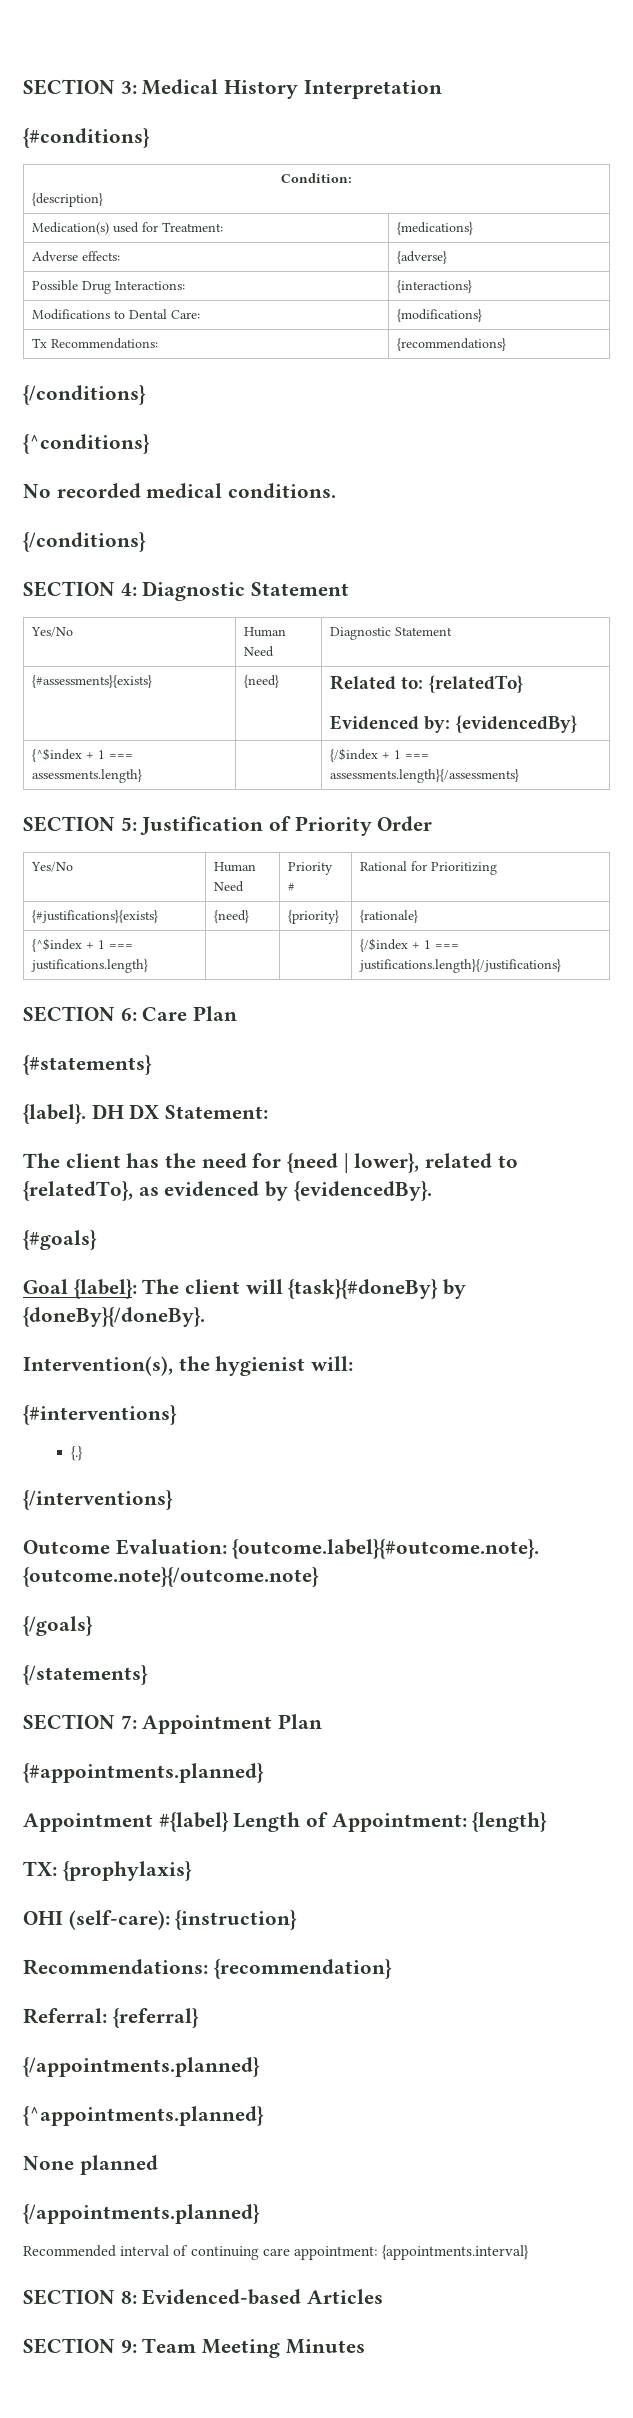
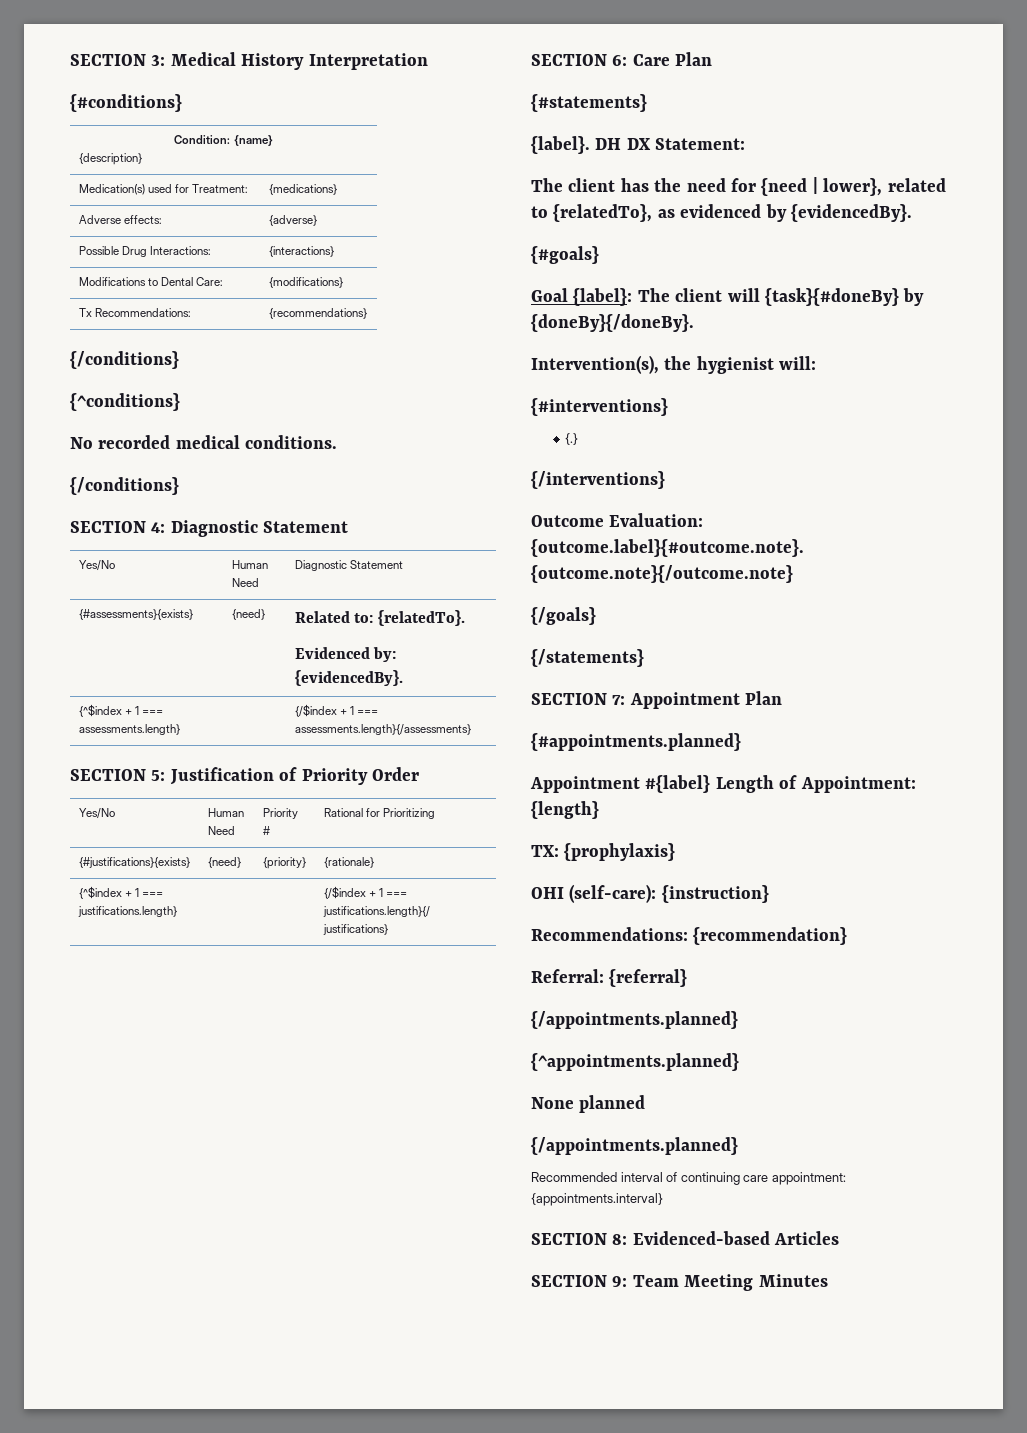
- Condition:
+ Condition: {name}
- {#assessments}{exists} | {need} | Related to: {relatedTo}
- Evidenced by: {evidencedBy}
+ {#assessments}{exists} | {need} | Related to: {relatedTo}.
+ Evidenced by: {evidencedBy}.

